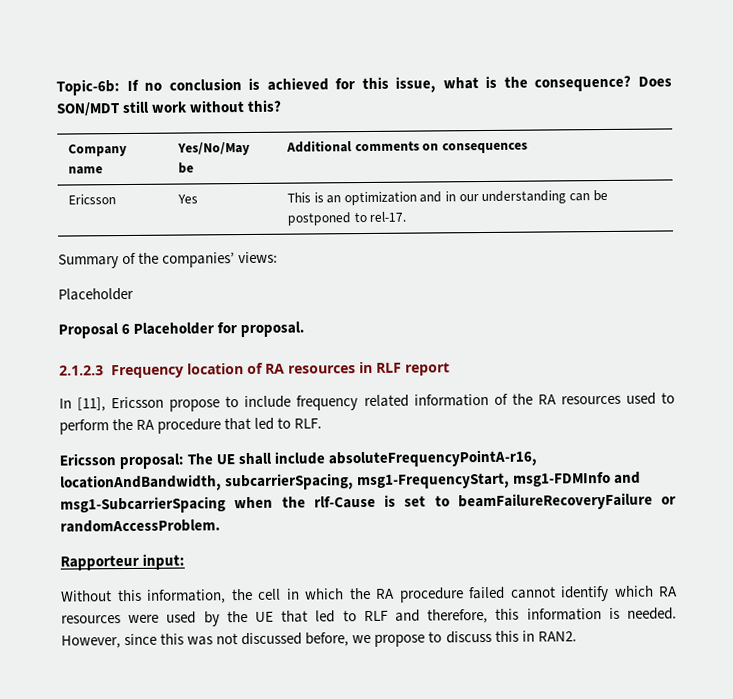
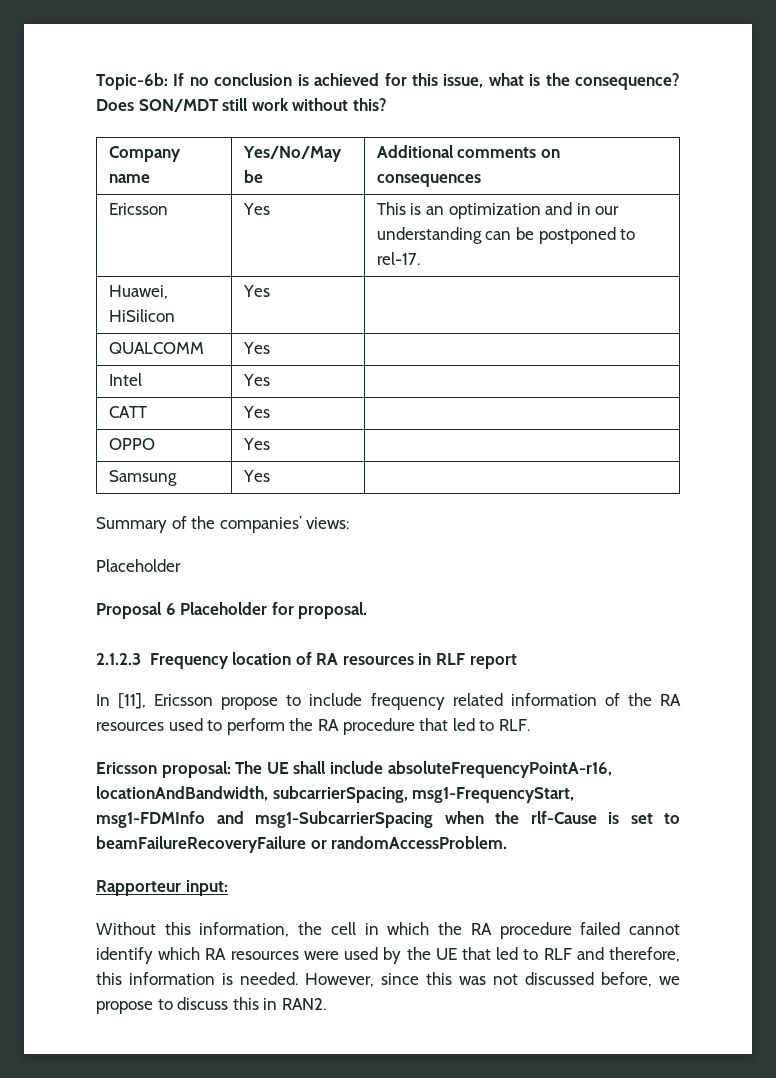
+ Huawei, HiSilicon | Yes |
+ QUALCOMM | Yes |
+ Intel | Yes |
+ CATT | Yes |
+ OPPO | Yes |
+ Samsung | Yes |

